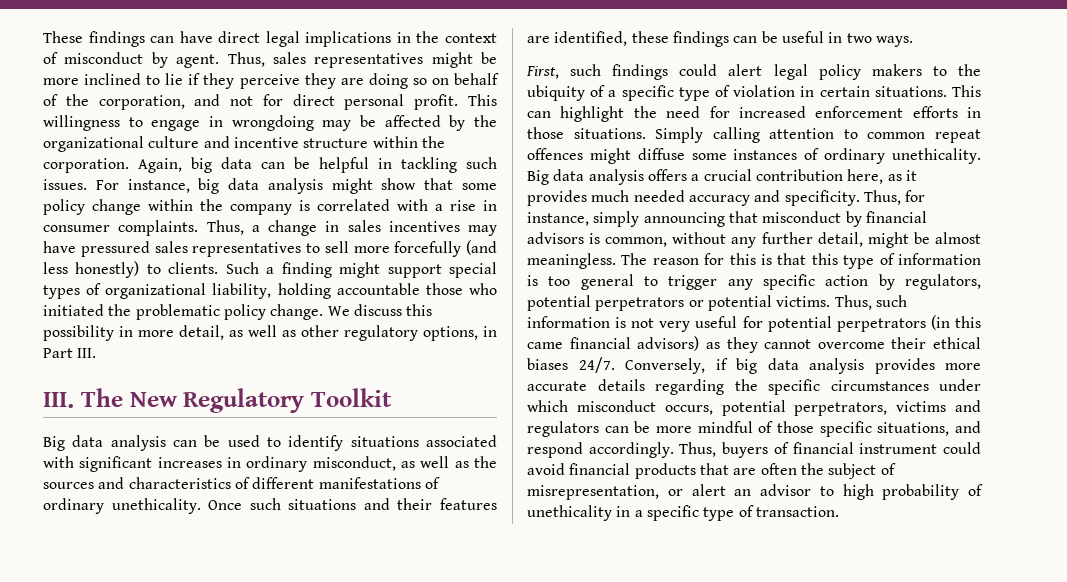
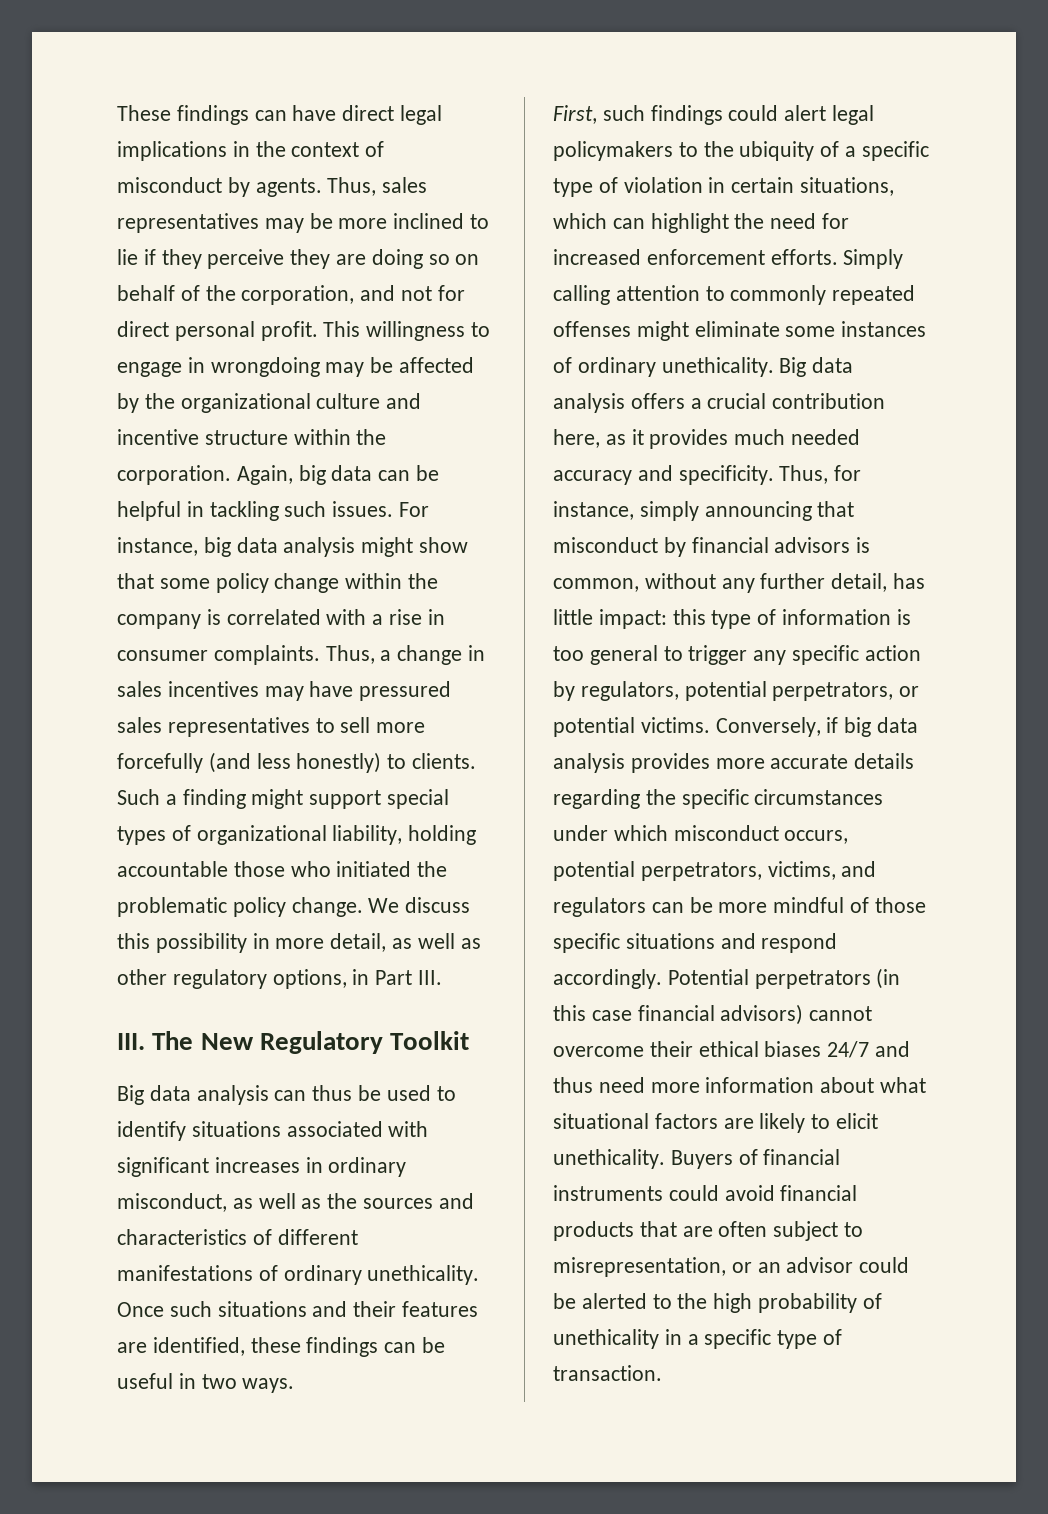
- These findings can have direct legal implications in the context of misconduct by agent.
+ These findings can have direct legal implications in the context of misconduct by agents.
- Thus, sales representatives might be more inclined to lie if they perceive they are doing so on behalf of the corporation, and not for direct personal profit.
+ Thus, sales representatives may be more inclined to lie if they perceive they are doing so on behalf of the corporation, and not for direct personal profit.
- Big data analysis can be used to identify situations associated with significant increases in ordinary misconduct, as well as the sources and characteristics of different manifestations of ordinary unethicality.
+ Big data analysis can thus be used to identify situations associated with significant increases in ordinary misconduct, as well as the sources and characteristics of different manifestations of ordinary unethicality.
- First, such findings could alert legal policy makers to the ubiquity of a specific type of violation in certain situations. This can highlight the need for increased enforcement efforts in those situations. Simply calling attention to common repeat offences might diffuse some instances of ordinary unethicality.
+ First, such findings could alert legal policymakers to the ubiquity of a specific type of violation in certain situations, which can highlight the need for increased enforcement efforts. Simply calling attention to commonly repeated offenses might eliminate some instances of ordinary unethicality.
- Thus, for instance, simply announcing that misconduct by financial advisors is common, without any further detail, might be almost meaningless. The reason for this is that this type of information is too general to trigger any specific action by regulators, potential perpetrators or potential victims.
+ Thus, for instance, simply announcing that misconduct by financial advisors is common, without any further detail, has little impact: this type of information is too general to trigger any specific action by regulators, potential perpetrators, or potential victims.
- Thus, such information is not very useful for potential perpetrators (in this came financial advisors) as they cannot overcome their ethical biases 24/7.
- Conversely, if big data analysis provides more accurate details regarding the specific circumstances under which misconduct occurs, potential perpetrators, victims and regulators can be more mindful of those specific situations, and respond accordingly.
+ Conversely, if big data analysis provides more accurate details regarding the specific circumstances under which misconduct occurs, potential perpetrators, victims, and regulators can be more mindful of those specific situations and respond accordingly.
- Thus, buyers of financial instrument could avoid financial products that are often the subject of misrepresentation, or alert an advisor to high probability of unethicality in a specific type of transaction.
+ Potential perpetrators (in this case financial advisors) cannot overcome their ethical biases 24/7 and thus need more information about what situational factors are likely to elicit unethicality. Buyers of financial instruments could avoid financial products that are often subject to misrepresentation, or an advisor could be alerted to the high probability of unethicality in a specific type of transaction.

